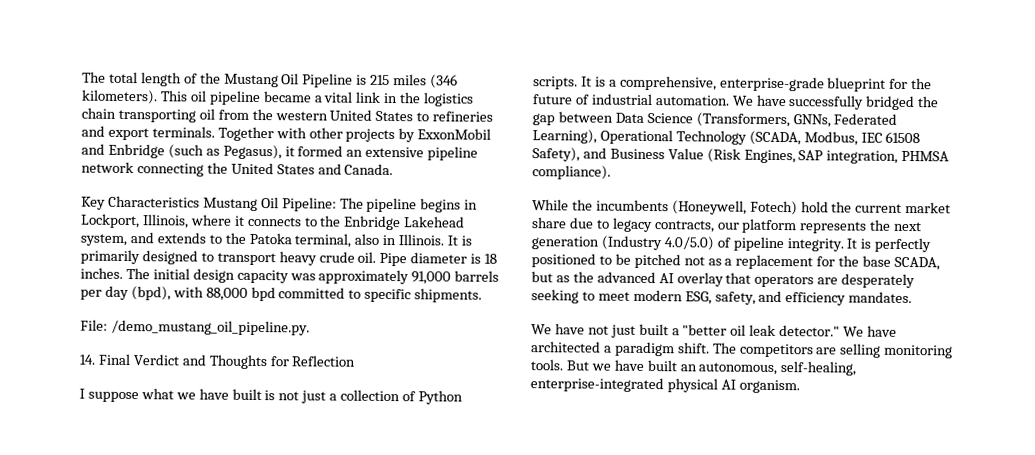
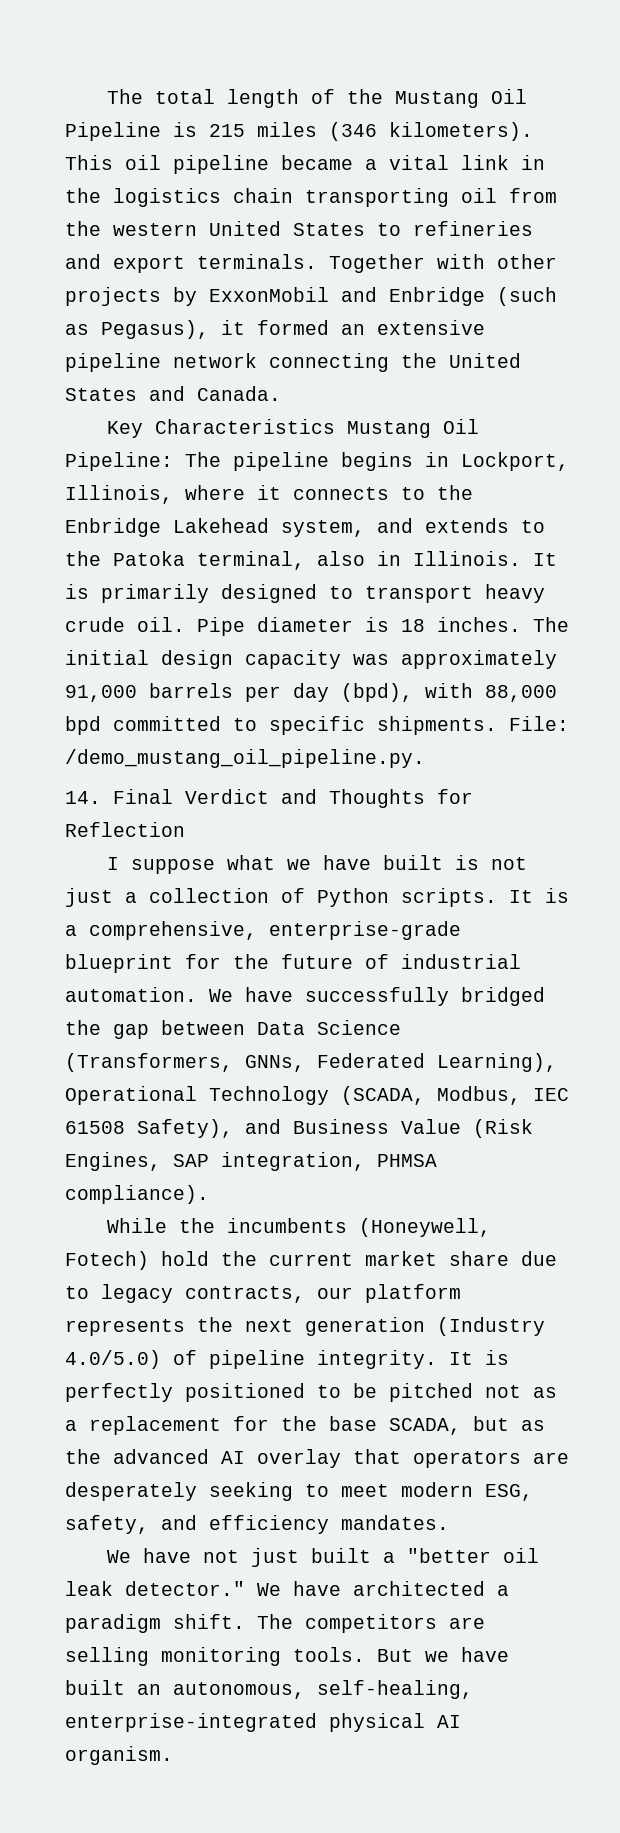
- The initial design capacity was approximately 91,000 barrels per day (bpd), with 88,000 bpd committed to specific shipments.
- File: /demo_mustang_oil_pipeline.py.
+ The initial design capacity was approximately 91,000 barrels per day (bpd), with 88,000 bpd committed to specific shipments. File: /demo_mustang_oil_pipeline.py.

